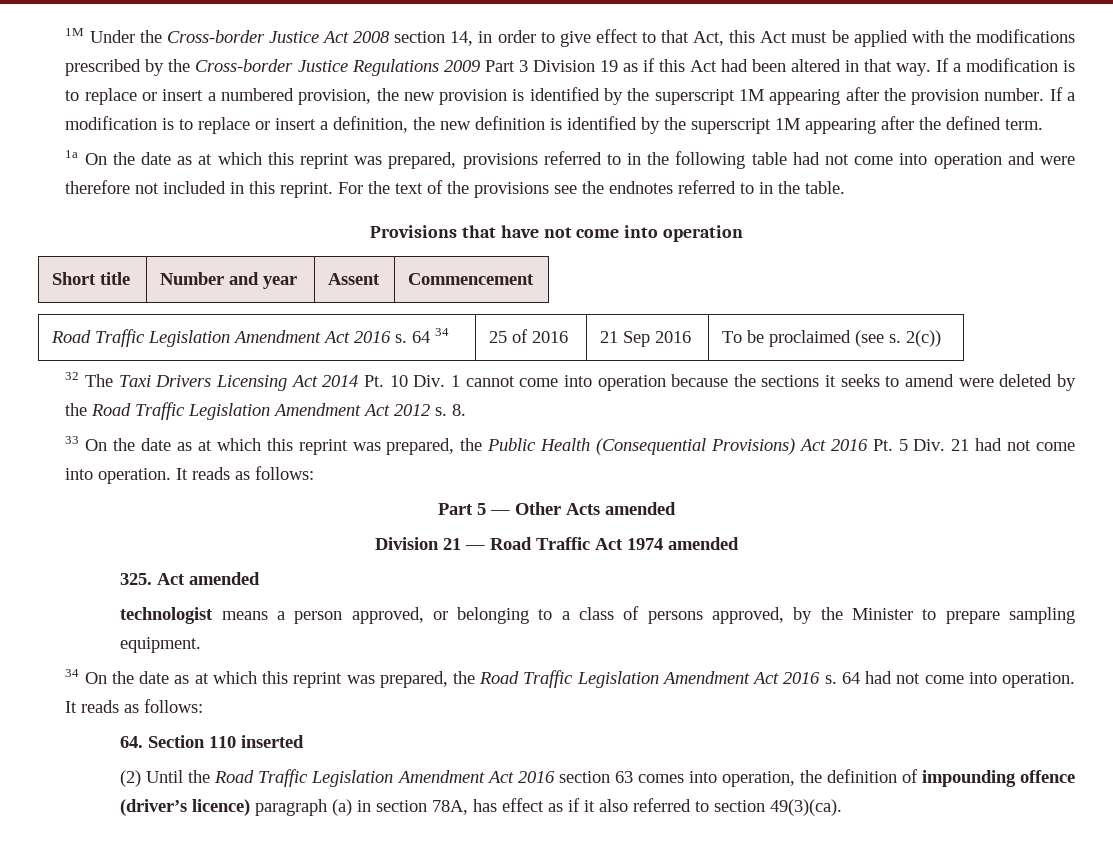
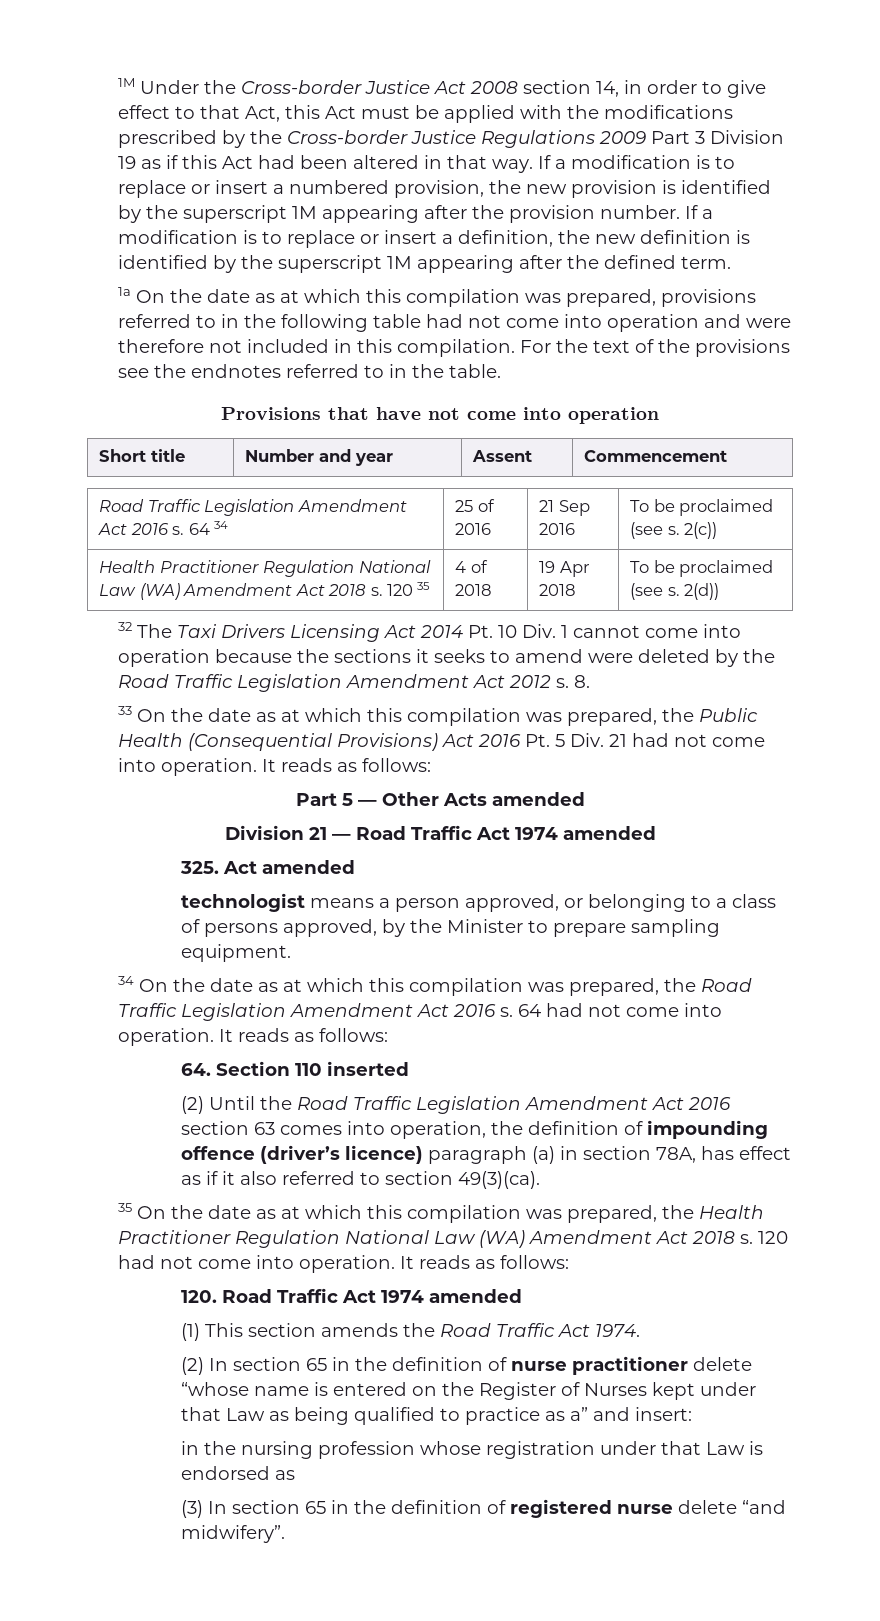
- 1a On the date as at which this reprint was prepared, provisions referred to in the following table had not come into operation and were therefore not included in this reprint.
+ 1a On the date as at which this compilation was prepared, provisions referred to in the following table had not come into operation and were therefore not included in this compilation.
+ Health Practitioner Regulation National Law (WA) Amendment Act 2018 s. 120 35 | 4 of 2018 | 19 Apr 2018 | To be proclaimed (see s. 2(d))
- 33 On the date as at which this reprint was prepared, the Public Health (Consequential Provisions) Act 2016 Pt. 5 Div. 21 had not come into operation.
+ 33 On the date as at which this compilation was prepared, the Public Health (Consequential Provisions) Act 2016 Pt. 5 Div. 21 had not come into operation.
- 34 On the date as at which this reprint was prepared, the Road Traffic Legislation Amendment Act 2016 s.
+ 34 On the date as at which this compilation was prepared, the Road Traffic Legislation Amendment Act 2016 s.
+ 35 On the date as at which this compilation was prepared, the Health Practitioner Regulation National Law (WA) Amendment Act 2018 s. 120 had not come into operation. It reads as follows:
+ 120. Road Traffic Act 1974 amended
+ (1) This section amends the Road Traffic Act 1974.
+ (2) In section 65 in the definition of nurse practitioner delete “whose name is entered on the Register of Nurses kept under that Law as being qualified to practice as a” and insert:
+ in the nursing profession whose registration under that Law is endorsed as
+ (3) In section 65 in the definition of registered nurse delete “and midwifery”.

